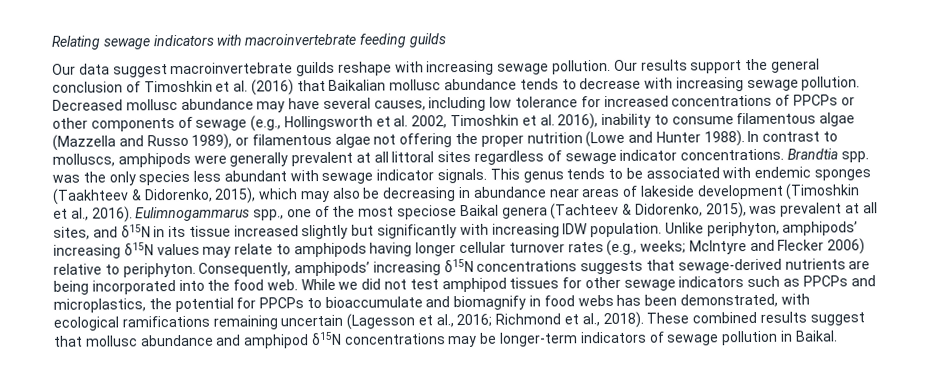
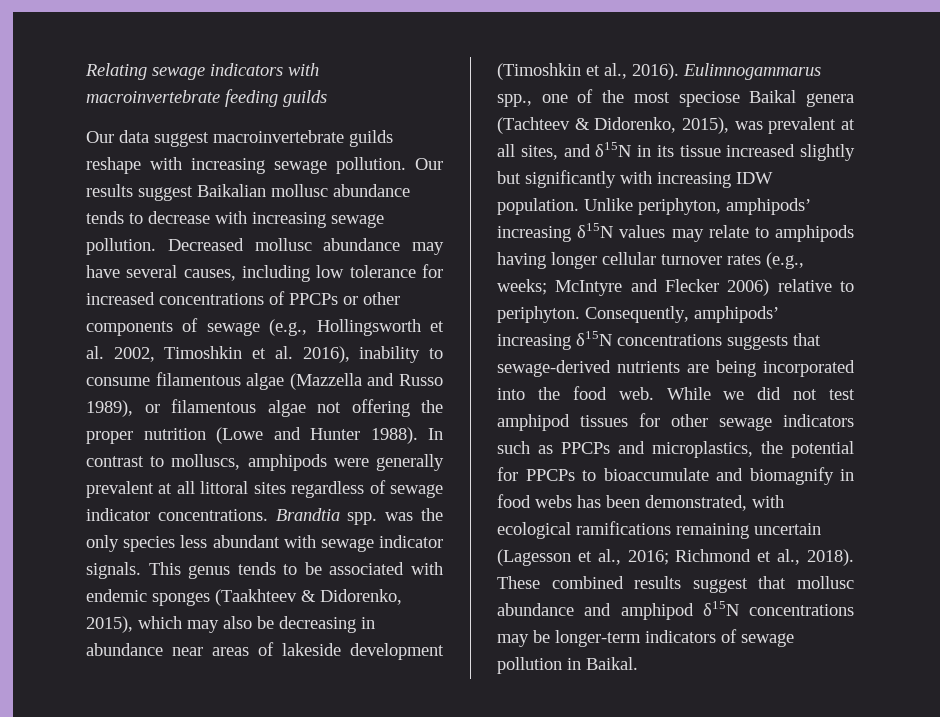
- Our results support the general conclusion of Timoshkin et al. (2016) that Baikalian mollusc abundance tends to decrease with increasing sewage pollution.
+ Our results suggest Baikalian mollusc abundance tends to decrease with increasing sewage pollution.

